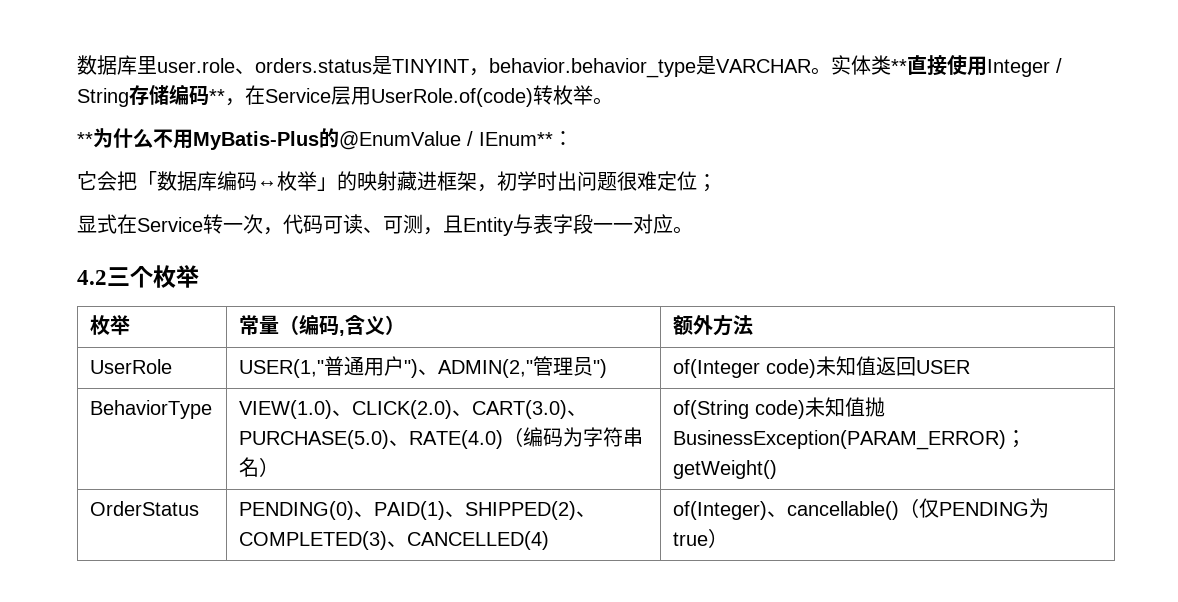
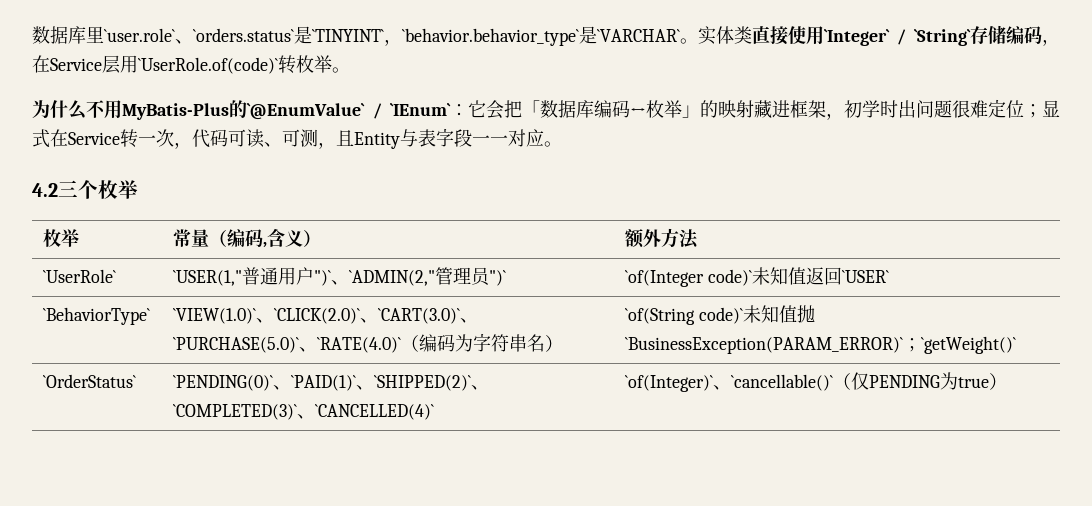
- 数据库里user.role、orders.status是TINYINT，behavior.behavior_type是VARCHAR。
+ 数据库里`user.role`、`orders.status`是`TINYINT`，`behavior.behavior_type`是`VARCHAR`。
- 实体类**直接使用Integer / String存储编码**，在Service层用UserRole.of(code)转枚举。
+ 实体类直接使用`Integer` / `String`存储编码，在Service层用`UserRole.of(code)`转枚举。
- **为什么不用MyBatis-Plus的@EnumValue / IEnum**：
- 它会把「数据库编码↔枚举」的映射藏进框架，初学时出问题很难定位；
- 显式在Service转一次，代码可读、可测，且Entity与表字段一一对应。
+ 为什么不用MyBatis-Plus的`@EnumValue` / `IEnum`：它会把「数据库编码↔枚举」的映射藏进框架，初学时出问题很难定位；显式在Service转一次，代码可读、可测，且Entity与表字段一一对应。
- UserRole | USER(1,"普通用户")、ADMIN(2,"管理员") | of(Integer code)未知值返回USER
- BehaviorType | VIEW(1.0)、CLICK(2.0)、CART(3.0)、PURCHASE(5.0)、RATE(4.0)（编码为字符串名） | of(String code)未知值抛BusinessException(PARAM_ERROR)；getWeight()
- OrderStatus | PENDING(0)、PAID(1)、SHIPPED(2)、COMPLETED(3)、CANCELLED(4) | of(Integer)、cancellable()（仅PENDING为true）
+ `UserRole` | `USER(1,"普通用户")`、`ADMIN(2,"管理员")` | `of(Integer code)`未知值返回`USER`
+ `BehaviorType` | `VIEW(1.0)`、`CLICK(2.0)`、`CART(3.0)`、`PURCHASE(5.0)`、`RATE(4.0)`（编码为字符串名） | `of(String code)`未知值抛`BusinessException(PARAM_ERROR)`；`getWeight()`
+ `OrderStatus` | `PENDING(0)`、`PAID(1)`、`SHIPPED(2)`、`COMPLETED(3)`、`CANCELLED(4)` | `of(Integer)`、`cancellable()`（仅PENDING为true）

